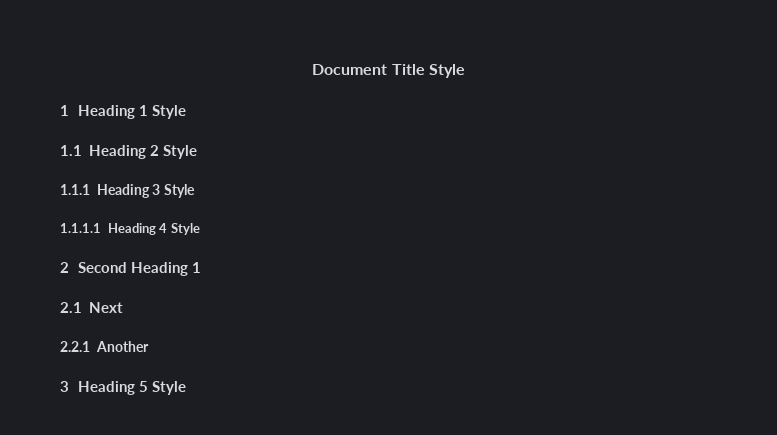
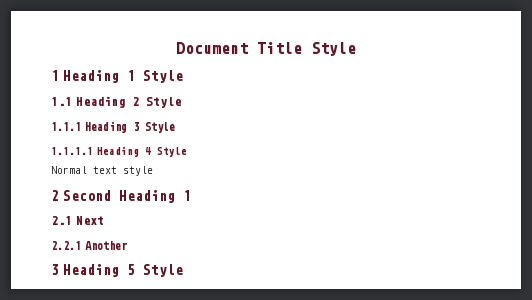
+ Normal text style

